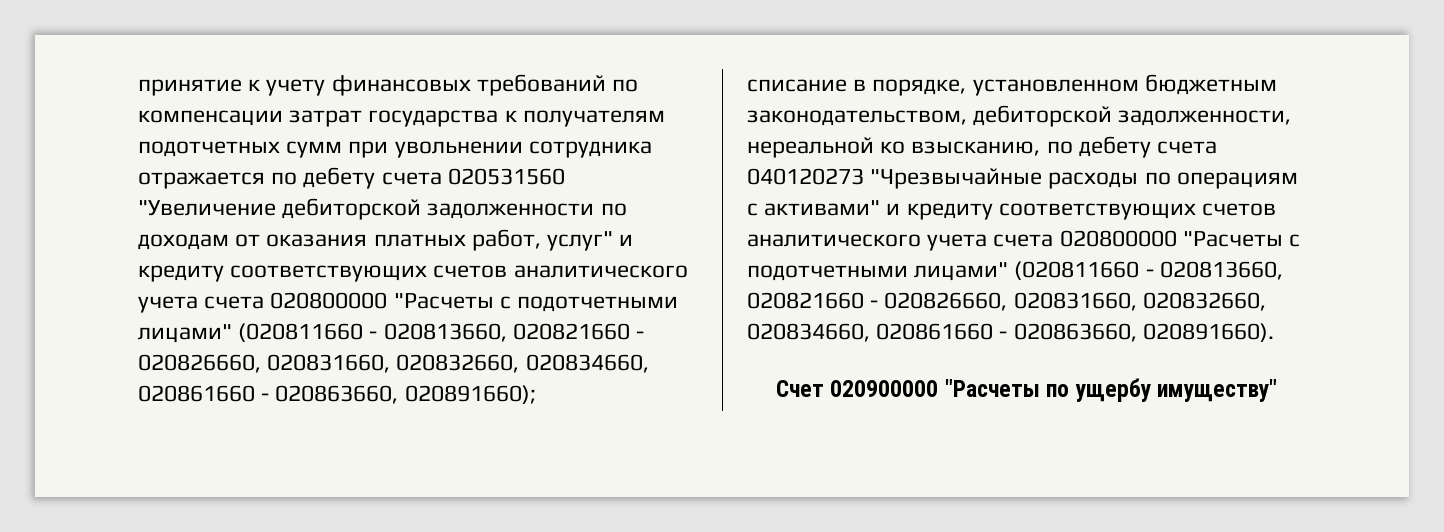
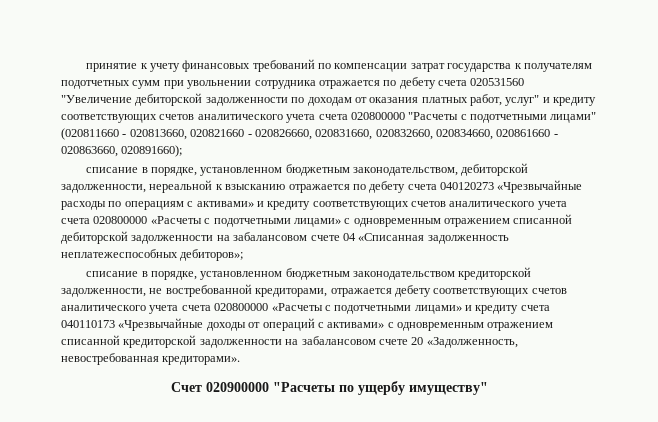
- списание в порядке, установленном бюджетным законодательством, дебиторской задолженности, нереальной ко взысканию, по дебету счета 040120273 "Чрезвычайные расходы по операциям с активами" и кредиту соответствующих счетов аналитического учета счета 020800000 "Расчеты с подотчетными лицами" (020811660 - 020813660, 020821660 - 020826660, 020831660, 020832660, 020834660, 020861660 - 020863660, 020891660).
+ списание в порядке, установленном бюджетным законодательством, дебиторской задолженности, нереальной к взысканию отражается по дебету счета 040120273 «Чрезвычайные расходы по операциям с активами» и кредиту соответствующих счетов аналитического учета счета 020800000 «Расчеты с подотчетными лицами» с одновременным отражением списанной дебиторской задолженности на забалансовом счете 04 «Списанная задолженность неплатежеспособных дебиторов»;
+ списание в порядке, установленном бюджетным законодательством кредиторской задолженности, не востребованной кредиторами, отражается дебету соответствующих счетов аналитического учета счета 020800000 «Расчеты с подотчетными лицами» и кредиту счета 040110173 «Чрезвычайные доходы от операций с активами» с одновременным отражением списанной кредиторской задолженности на забалансовом счете 20 «Задолженность, невостребованная кредиторами».

